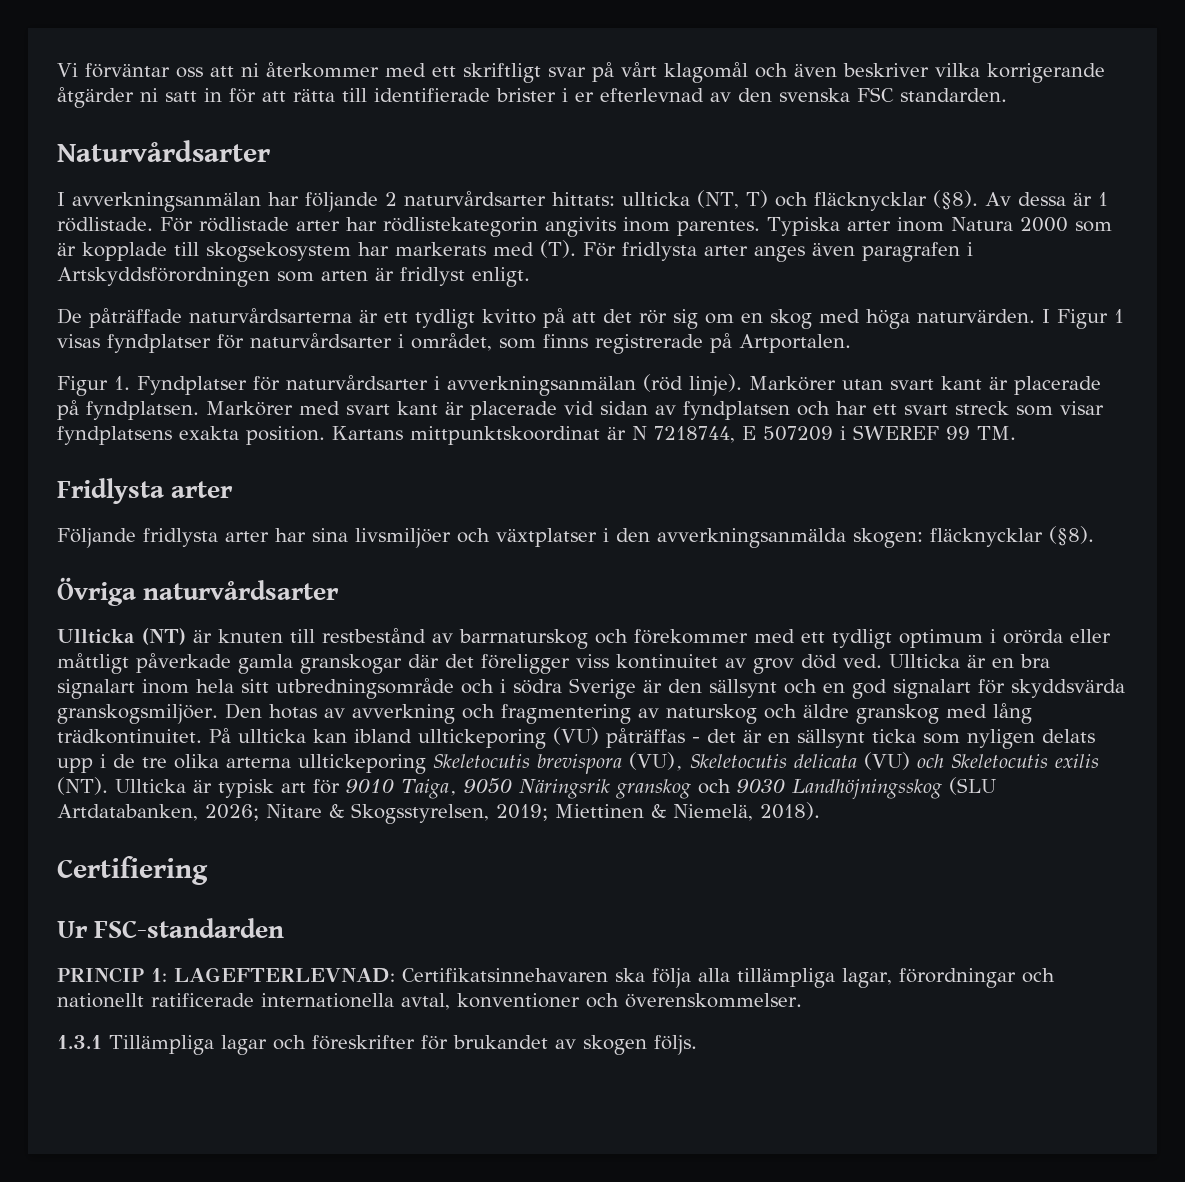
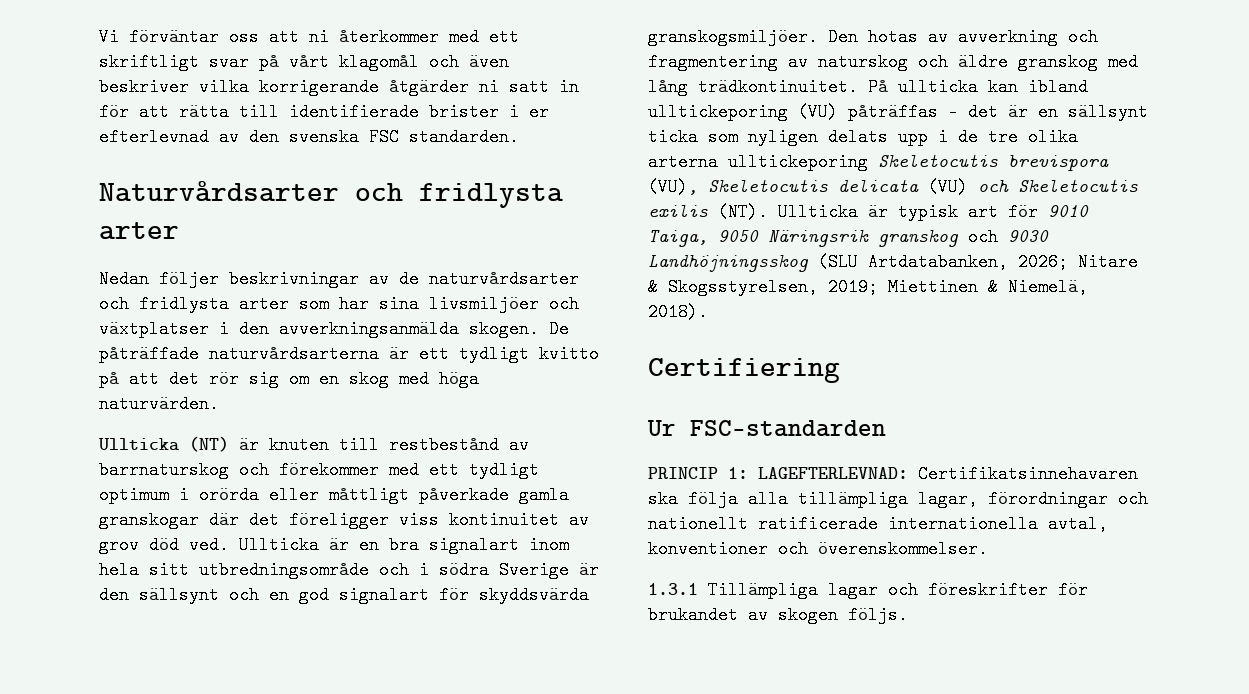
- Naturvårdsarter
- I avverkningsanmälan har följande 2 naturvårdsarter hittats: ullticka (NT, T) och fläcknycklar (§8). Av dessa är 1 rödlistade. För rödlistade arter har rödlistekategorin angivits inom parentes. Typiska arter inom Natura 2000 som är kopplade till skogsekosystem har markerats med (T). För fridlysta arter anges även paragrafen i Artskyddsförordningen som arten är fridlyst enligt.
- De påträffade naturvårdsarterna är ett tydligt kvitto på att det rör sig om en skog med höga naturvärden. I Figur 1 visas fyndplatser för naturvårdsarter i området, som finns registrerade på Artportalen.
- Figur 1. Fyndplatser för naturvårdsarter i avverkningsanmälan (röd linje). Markörer utan svart kant är placerade på fyndplatsen. Markörer med svart kant är placerade vid sidan av fyndplatsen och har ett svart streck som visar fyndplatsens exakta position. Kartans mittpunktskoordinat är N 7218744, E 507209 i SWEREF 99 TM.
- Fridlysta arter
- Följande fridlysta arter har sina livsmiljöer och växtplatser i den avverkningsanmälda skogen: fläcknycklar (§8).
- Övriga naturvårdsarter
+ Naturvårdsarter och fridlysta arter
+ Nedan följer beskrivningar av de naturvårdsarter och fridlysta arter som har sina livsmiljöer och växtplatser i den avverkningsanmälda skogen. De påträffade naturvårdsarterna är ett tydligt kvitto på att det rör sig om en skog med höga naturvärden.

